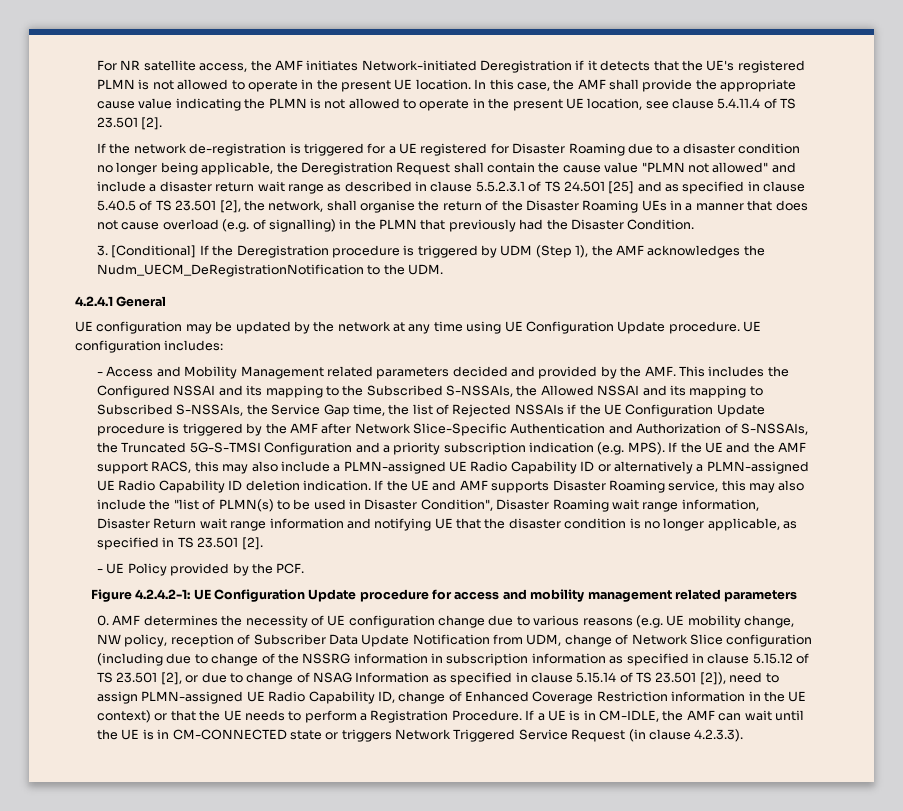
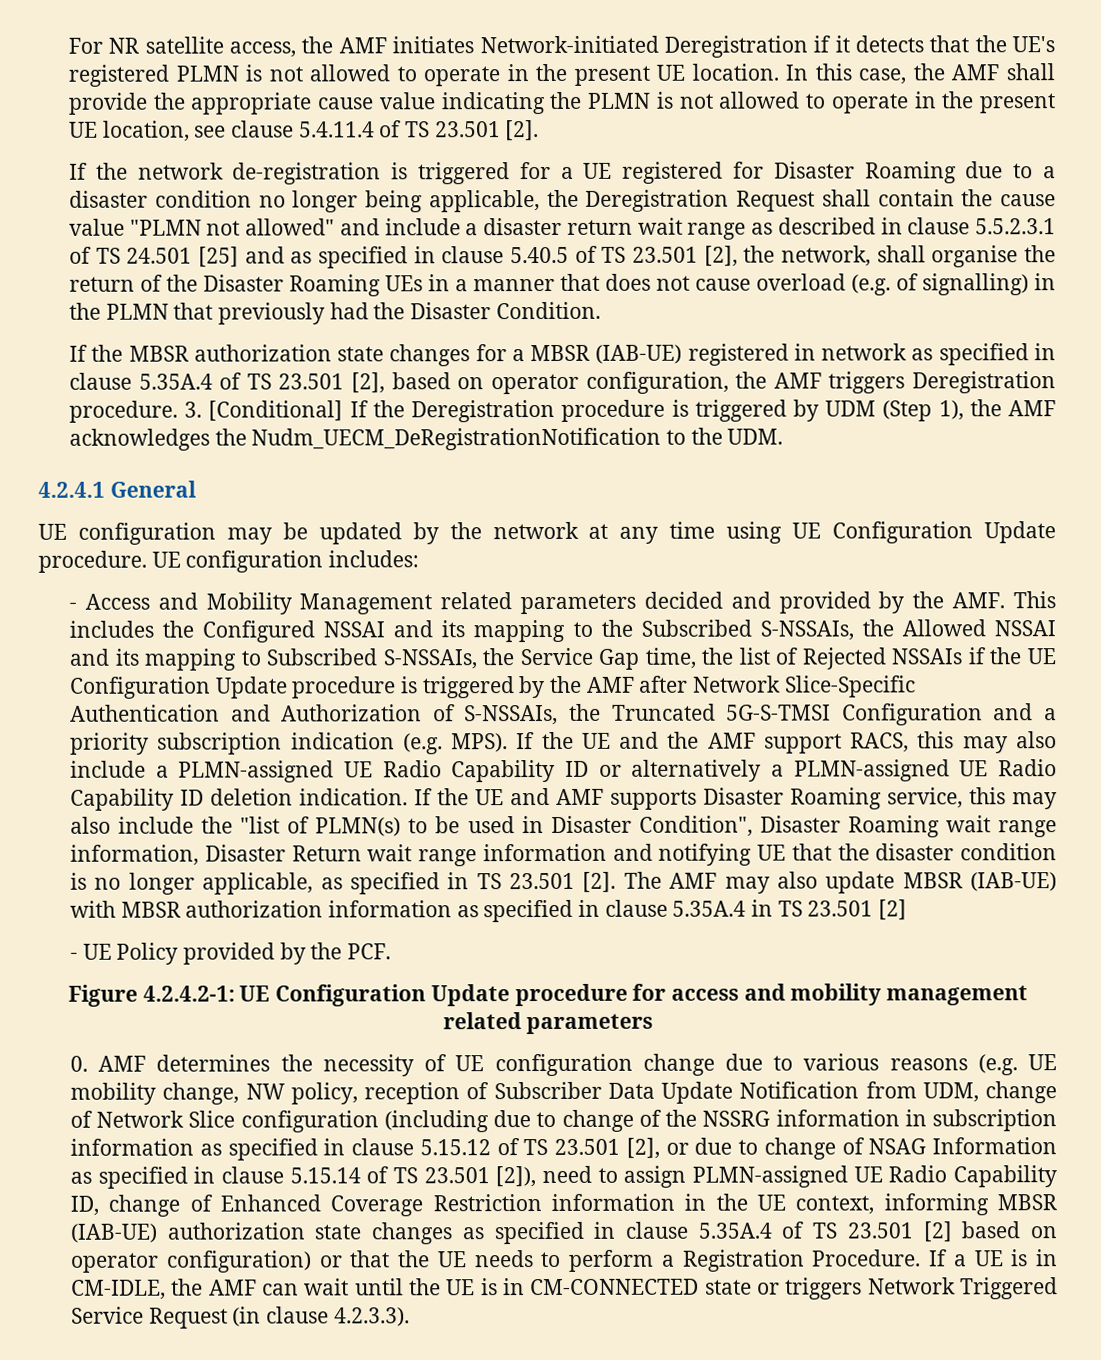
+ If the MBSR authorization state changes for a MBSR (IAB-UE) registered in network as specified in clause 5.35A.4 of TS 23.501 [2], based on operator configuration, the AMF triggers Deregistration procedure.
+ The AMF may also update MBSR (IAB-UE) with MBSR authorization information as specified in clause 5.35A.4 in TS 23.501 [2]
- 0. AMF determines the necessity of UE configuration change due to various reasons (e.g. UE mobility change, NW policy, reception of Subscriber Data Update Notification from UDM, change of Network Slice configuration (including due to change of the NSSRG information in subscription information as specified in clause 5.15.12 of TS 23.501 [2], or due to change of NSAG Information as specified in clause 5.15.14 of TS 23.501 [2]), need to assign PLMN-assigned UE Radio Capability ID, change of Enhanced Coverage Restriction information in the UE context) or that the UE needs to perform a Registration Procedure.
+ 0. AMF determines the necessity of UE configuration change due to various reasons (e.g. UE mobility change, NW policy, reception of Subscriber Data Update Notification from UDM, change of Network Slice configuration (including due to change of the NSSRG information in subscription information as specified in clause 5.15.12 of TS 23.501 [2], or due to change of NSAG Information as specified in clause 5.15.14 of TS 23.501 [2]), need to assign PLMN-assigned UE Radio Capability ID, change of Enhanced Coverage Restriction information in the UE context, informing MBSR (IAB-UE) authorization state changes as specified in clause 5.35A.4 of TS 23.501 [2] based on operator configuration) or that the UE needs to perform a Registration Procedure.

